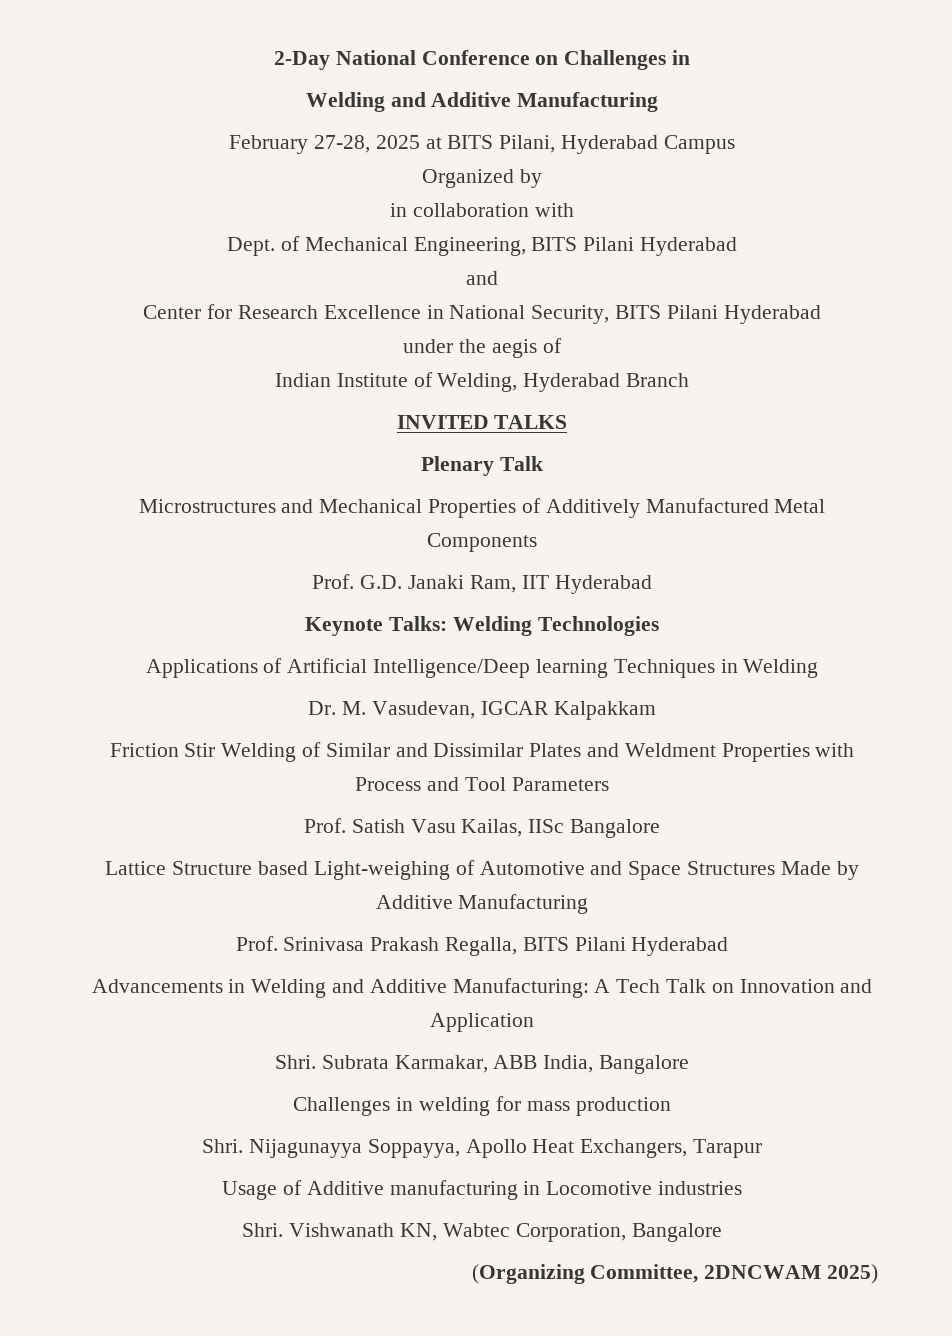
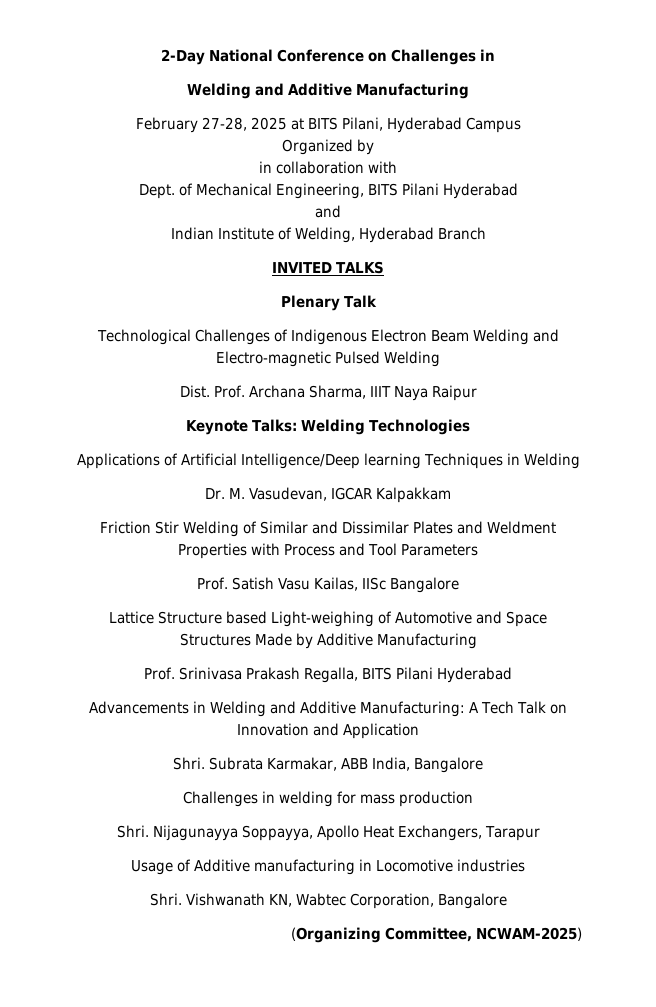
- Center for Research Excellence in National Security, BITS Pilani Hyderabad
- under the aegis of
- Microstructures and Mechanical Properties of Additively Manufactured Metal Components
- Prof. G.D. Janaki Ram, IIT Hyderabad
+ Technological Challenges of Indigenous Electron Beam Welding and Electro-magnetic Pulsed Welding
+ Dist. Prof. Archana Sharma, IIIT Naya Raipur
- (Organizing Committee, 2DNCWAM 2025)
+ (Organizing Committee, NCWAM-2025)

